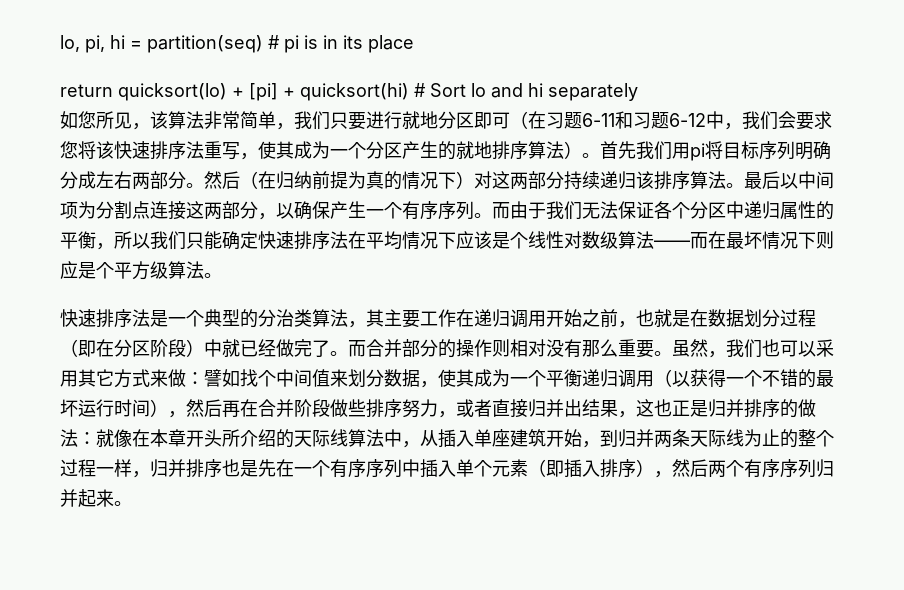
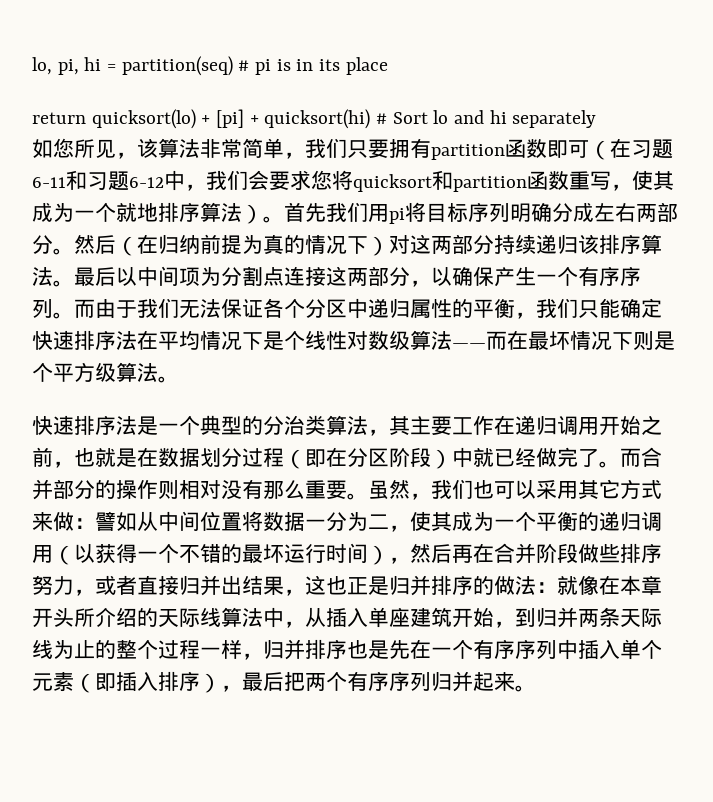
- 如您所见，该算法非常简单，我们只要进行就地分区即可（在习题6-11和习题6-12中，我们会要求您将该快速排序法重写，使其成为一个分区产生的就地排序算法）。
+ 如您所见，该算法非常简单，我们只要拥有partition函数即可（在习题6-11和习题6-12中，我们会要求您将quicksort和partition函数重写，使其成为一个就地排序算法）。
- 而由于我们无法保证各个分区中递归属性的平衡，所以我们只能确定快速排序法在平均情况下应该是个线性对数级算法——而在最坏情况下则应是个平方级算法。
+ 而由于我们无法保证各个分区中递归属性的平衡，我们只能确定快速排序法在平均情况下是个线性对数级算法——而在最坏情况下则是个平方级算法。
- 譬如找个中间值来划分数据，使其成为一个平衡递归调用（以获得一个不错的最坏运行时间），然后再在合并阶段做些排序努力，或者直接归并出结果，这也正是归并排序的做法：
+ 譬如从中间位置将数据一分为二，使其成为一个平衡的递归调用（以获得一个不错的最坏运行时间），然后再在合并阶段做些排序努力，或者直接归并出结果，这也正是归并排序的做法：
- 就像在本章开头所介绍的天际线算法中，从插入单座建筑开始，到归并两条天际线为止的整个过程一样，归并排序也是先在一个有序序列中插入单个元素（即插入排序），然后两个有序序列归并起来。
+ 就像在本章开头所介绍的天际线算法中，从插入单座建筑开始，到归并两条天际线为止的整个过程一样，归并排序也是先在一个有序序列中插入单个元素（即插入排序），最后把两个有序序列归并起来。

